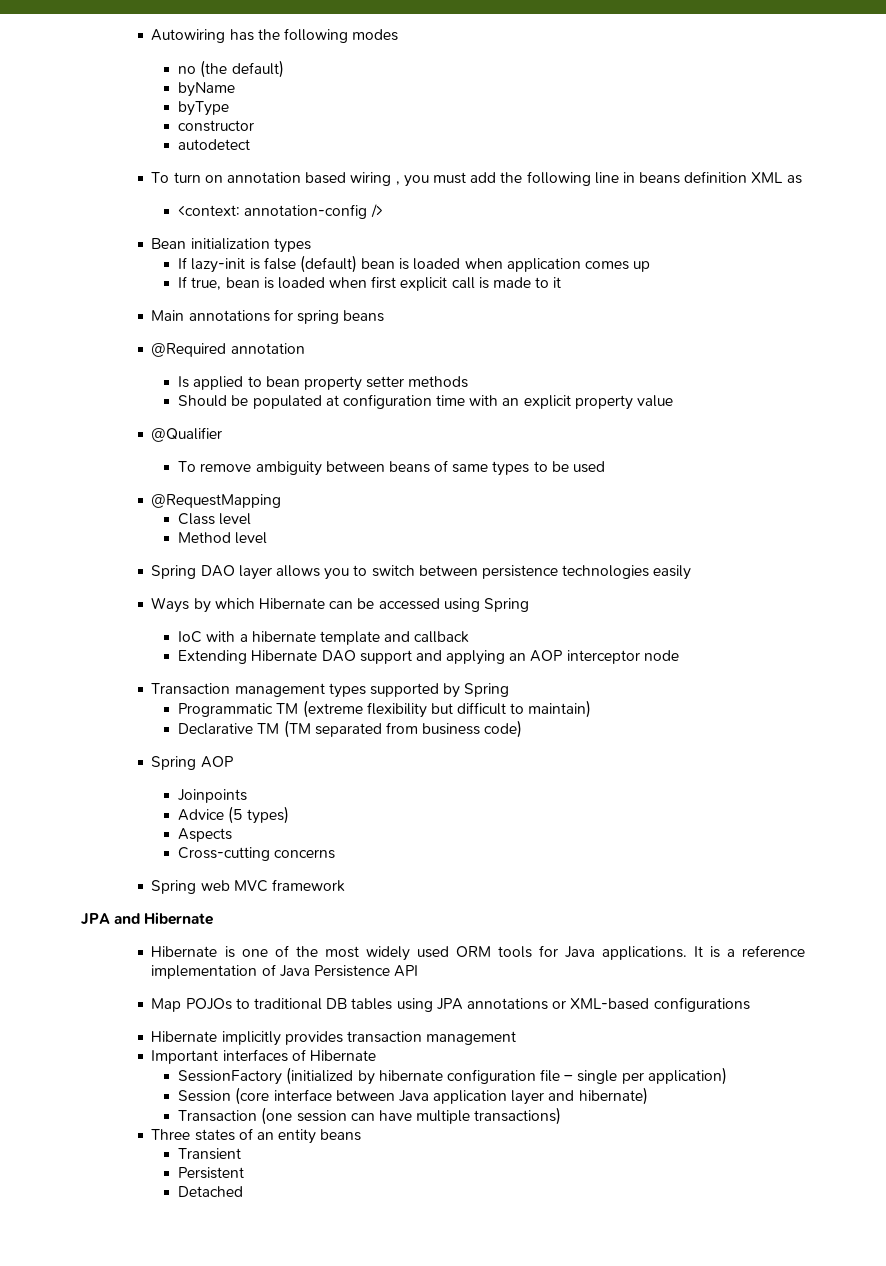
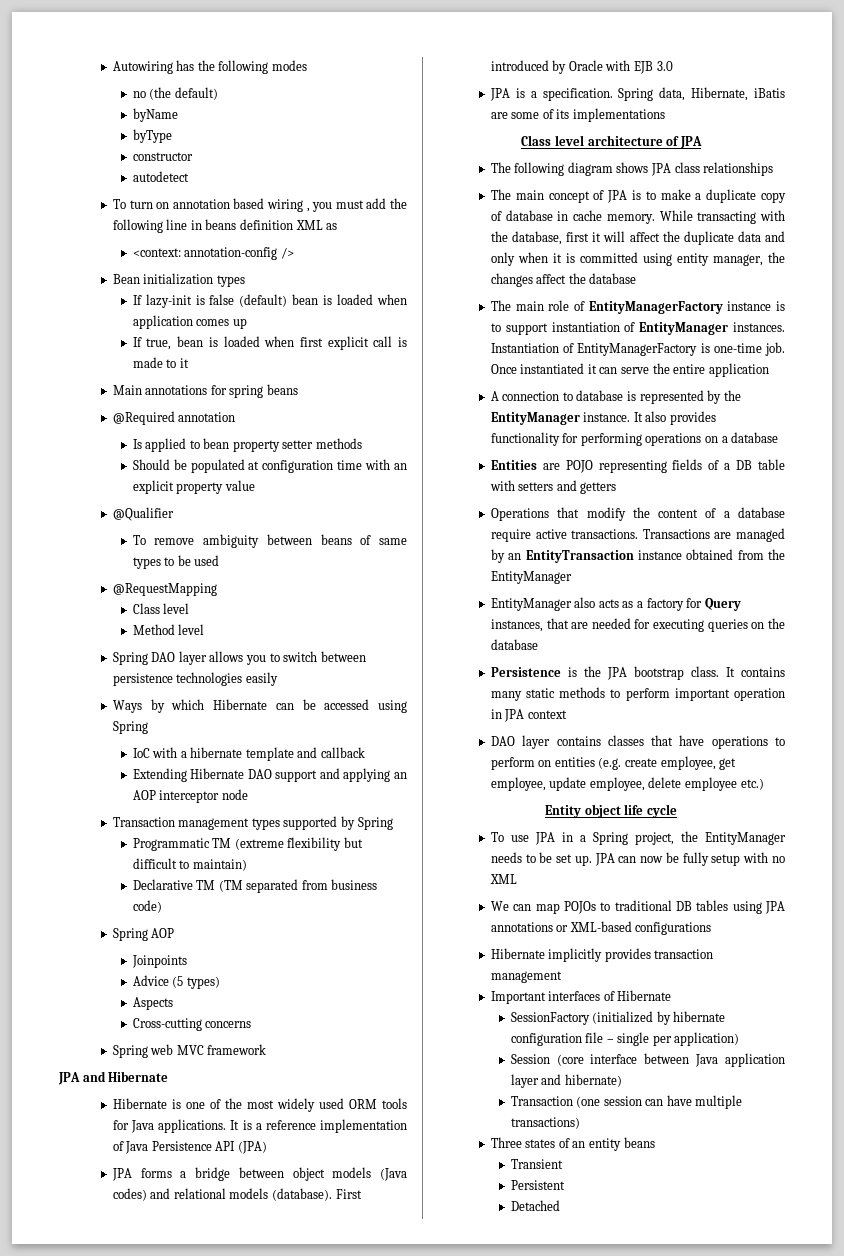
- It is a reference implementation of Java Persistence API
- Map POJOs to traditional DB tables using JPA annotations or XML-based configurations
+ It is a reference implementation of Java Persistence API (JPA)
+ JPA forms a bridge between object models (Java codes) and relational models (database). First introduced by Oracle with EJB 3.0
+ JPA is a specification. Spring data, Hibernate, iBatis are some of its implementations
+ Class level architecture of JPA
+ The following diagram shows JPA class relationships
+ The main concept of JPA is to make a duplicate copy of database in cache memory. While transacting with the database, first it will affect the duplicate data and only when it is committed using entity manager, the changes affect the database
+ The main role of EntityManagerFactory instance is to support instantiation of EntityManager instances. Instantiation of EntityManagerFactory is one-time job. Once instantiated it can serve the entire application
+ A connection to database is represented by the EntityManager instance. It also provides functionality for performing operations on a database
+ Entities are POJO representing fields of a DB table with setters and getters
+ Operations that modify the content of a database require active transactions. Transactions are managed by an EntityTransaction instance obtained from the EntityManager
+ EntityManager also acts as a factory for Query instances, that are needed for executing queries on the database
+ Persistence is the JPA bootstrap class. It contains many static methods to perform important operation in JPA context
+ DAO layer contains classes that have operations to perform on entities (e.g. create employee, get employee, update employee, delete employee etc.)
+ Entity object life cycle
+ To use JPA in a Spring project, the EntityManager needs to be set up. JPA can now be fully setup with no XML
+ We can map POJOs to traditional DB tables using JPA annotations or XML-based configurations

